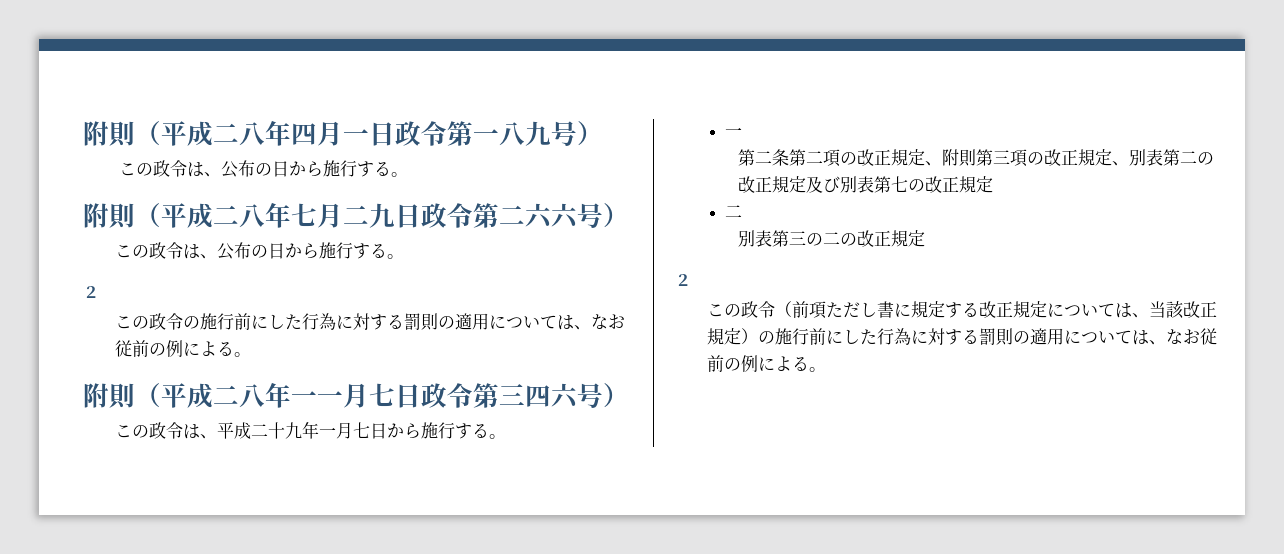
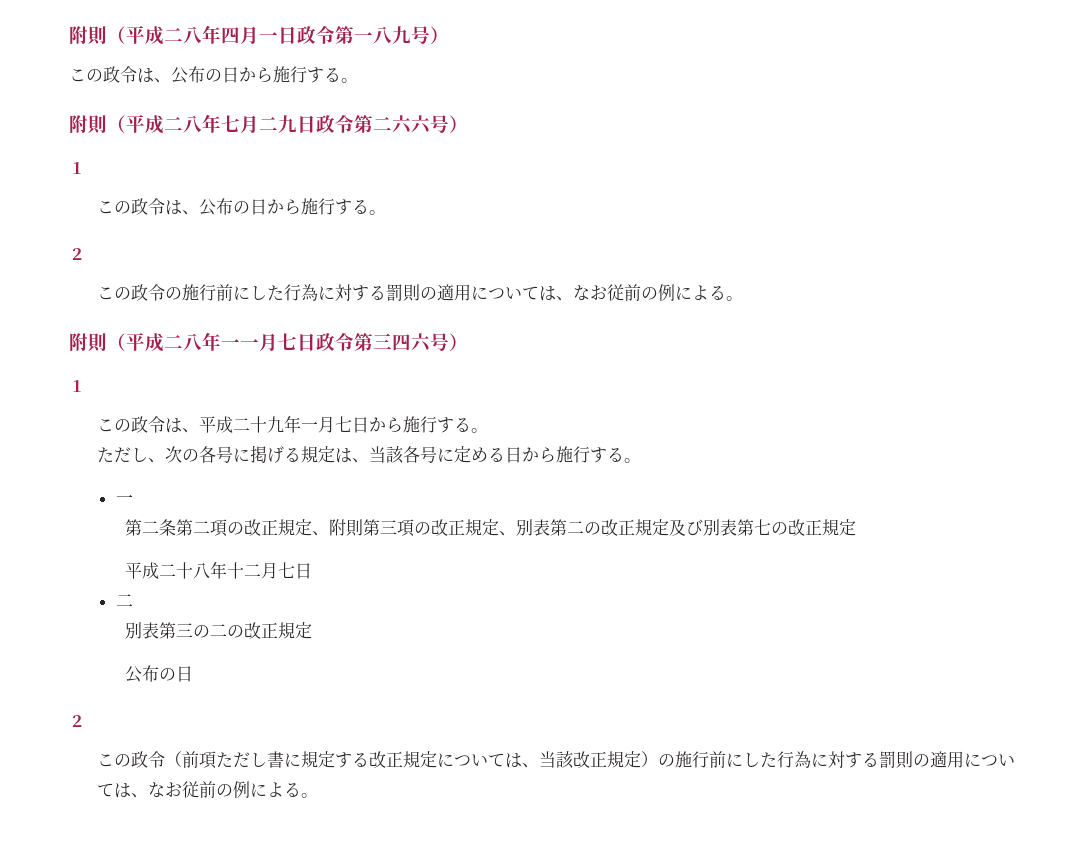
  附則（平成二八年七月二九日政令第二六六号）
+ １
  附則（平成二八年一一月七日政令第三四六号）
+ １
+ ただし、次の各号に掲げる規定は、当該各号に定める日から施行する。
+ 平成二十八年十二月七日
  別表第三の二の改正規定
+ 公布の日

